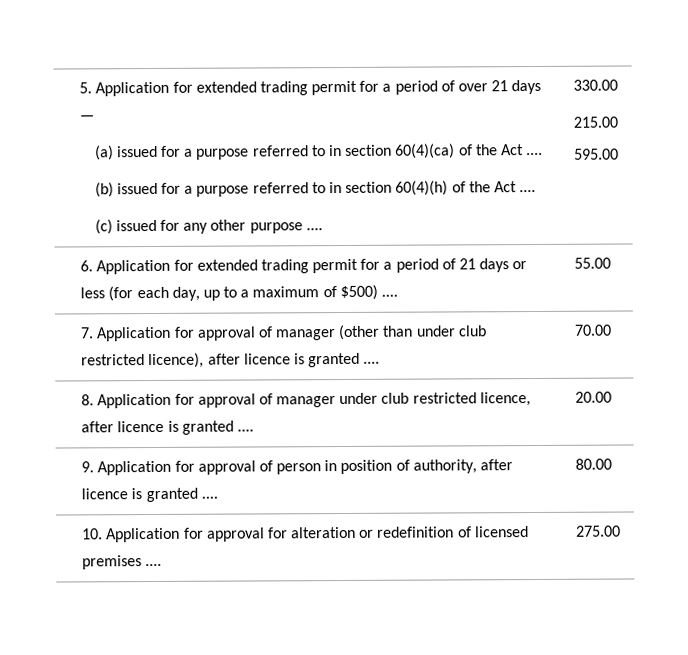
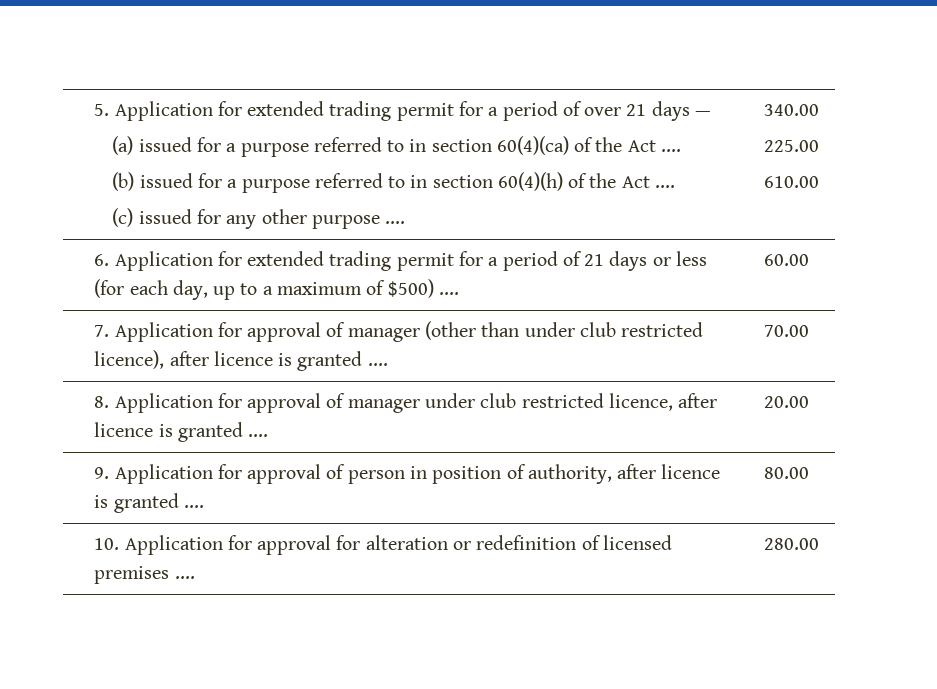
- 330.00
- 215.00
- 595.00
+ 340.00
+ 225.00
+ 610.00
- 6. Application for extended trading permit for a period of 21 days or less (for each day, up to a maximum of $500) .... | 55.00
+ 6. Application for extended trading permit for a period of 21 days or less (for each day, up to a maximum of $500) .... | 60.00
- 10. Application for approval for alteration or redefinition of licensed premises .... | 275.00
+ 10. Application for approval for alteration or redefinition of licensed premises .... | 280.00

